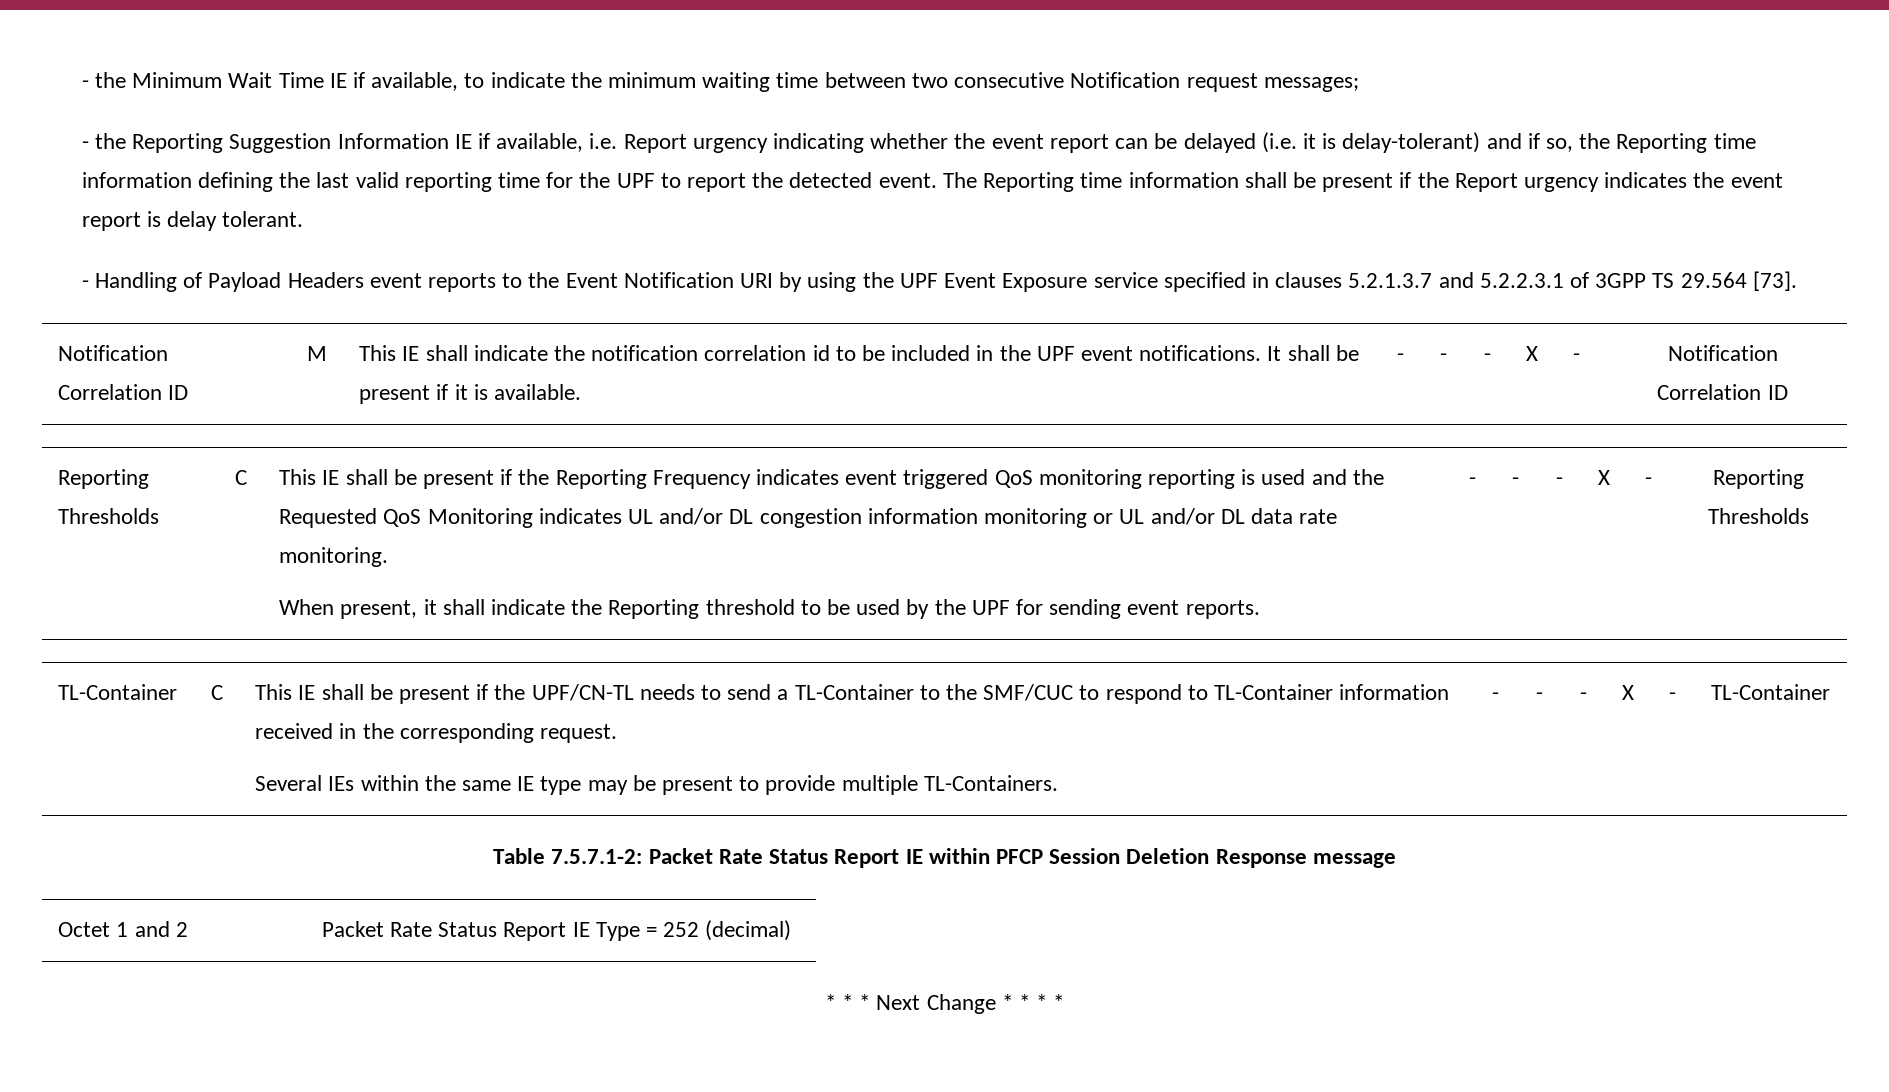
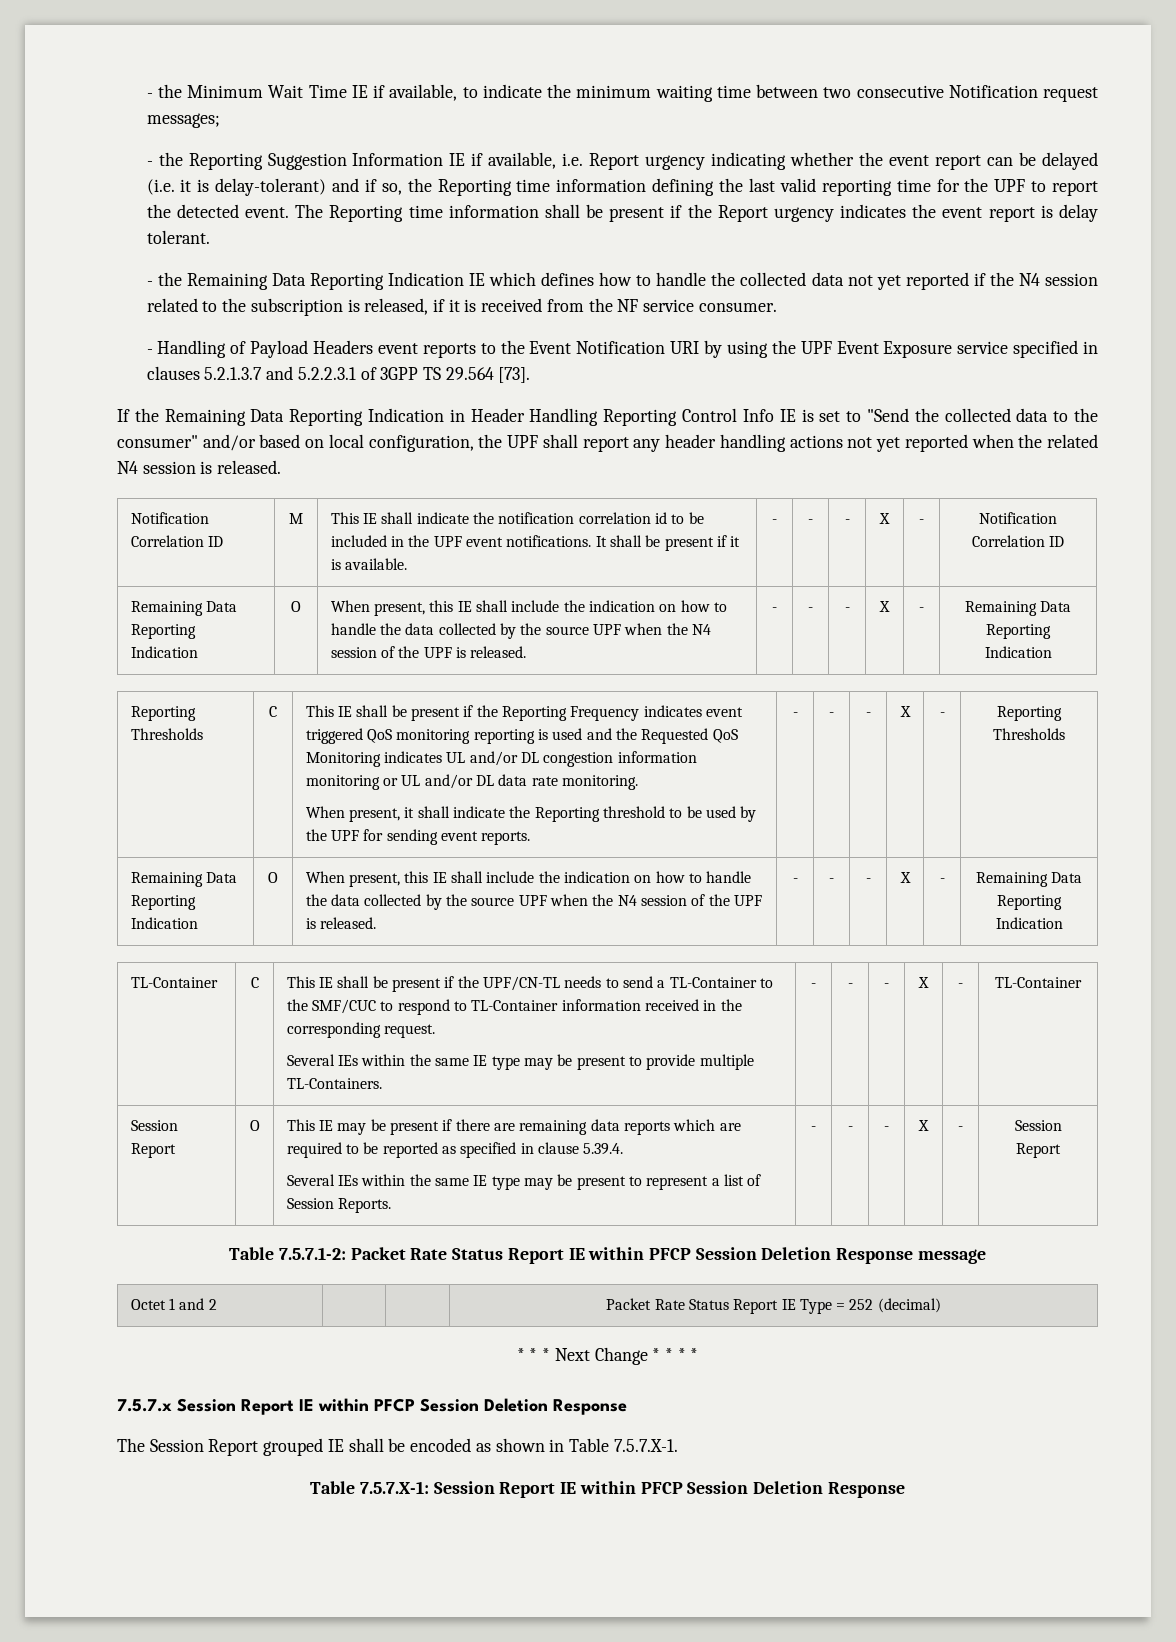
+ - the Remaining Data Reporting Indication IE which defines how to handle the collected data not yet reported if the N4 session related to the subscription is released, if it is received from the NF service consumer.
+ If the Remaining Data Reporting Indication in Header Handling Reporting Control Info IE is set to "Send the collected data to the consumer" and/or based on local configuration, the UPF shall report any header handling actions not yet reported when the related N4 session is released.
  Notification Correlation ID | M | This IE shall indicate the notification correlation id to be included in the UPF event notifications. It shall be present if it is available. | - | - | - | X | - | Notification Correlation ID
+ Remaining Data Reporting Indication | O | When present, this IE shall include the indication on how to handle the data collected by the source UPF when the N4 session of the UPF is released. | - | - | - | X | - | Remaining Data Reporting Indication
  - | Reporting Thresholds
+ Remaining Data Reporting Indication | O | When present, this IE shall include the indication on how to handle the data collected by the source UPF when the N4 session of the UPF is released. | - | - | - | X | - | Remaining Data Reporting Indication
+ Session Report | O | This IE may be present if there are remaining data reports which are required to be reported as specified in clause 5.39.4.
+ Several IEs within the same IE type may be present to represent a list of Session Reports. | - | - | - | X | - | Session Report
+ 7.5.7.x Session Report IE within PFCP Session Deletion Response
+ The Session Report grouped IE shall be encoded as shown in Table 7.5.7.X-1.
+ Table 7.5.7.X-1: Session Report IE within PFCP Session Deletion Response

